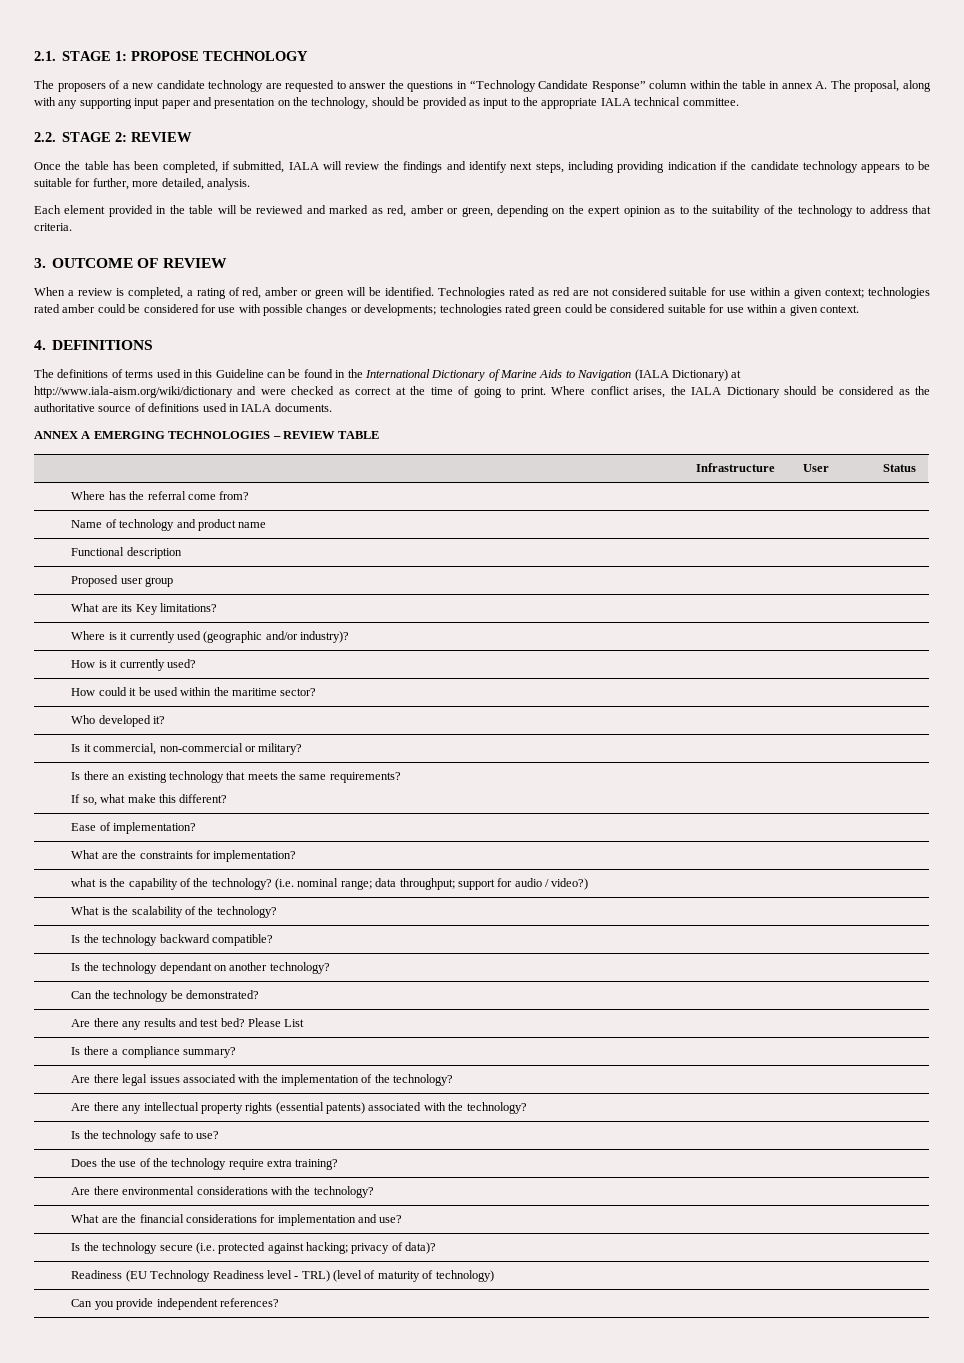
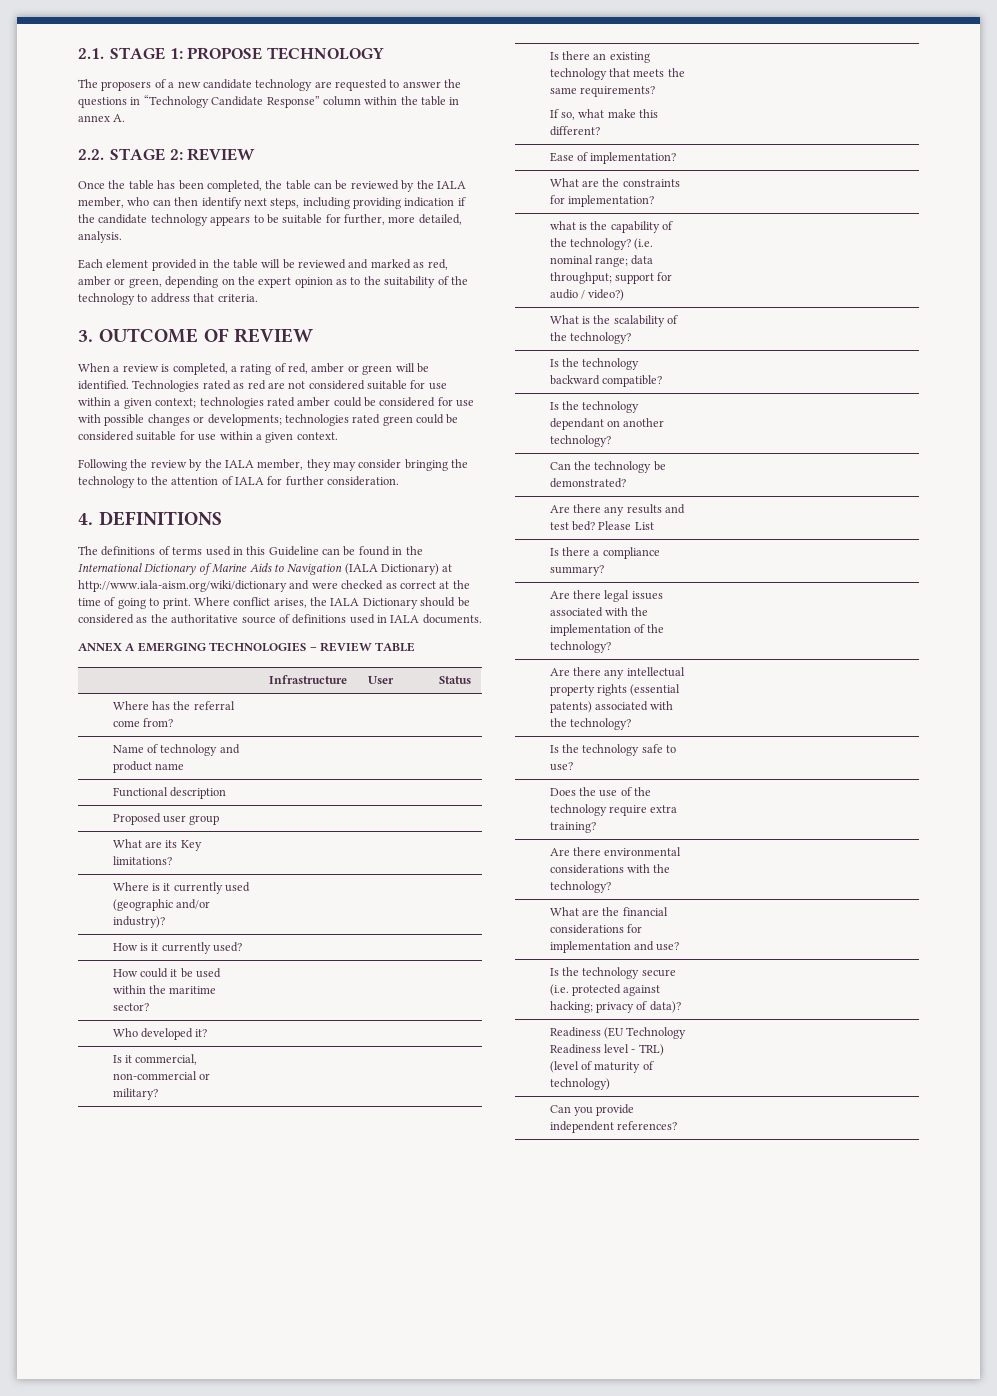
- The proposers of a new candidate technology are requested to answer the questions in “Technology Candidate Response” column within the table in annex A. The proposal, along with any supporting input paper and presentation on the technology, should be provided as input to the appropriate IALA technical committee.
+ The proposers of a new candidate technology are requested to answer the questions in “Technology Candidate Response” column within the table in annex A.
- Once the table has been completed, if submitted, IALA will review the findings and identify next steps, including providing indication if the candidate technology appears to be suitable for further, more detailed, analysis.
+ Once the table has been completed, the table can be reviewed by the IALA member, who can then identify next steps, including providing indication if the candidate technology appears to be suitable for further, more detailed, analysis.
+ Following the review by the IALA member, they may consider bringing the technology to the attention of IALA for further consideration.

